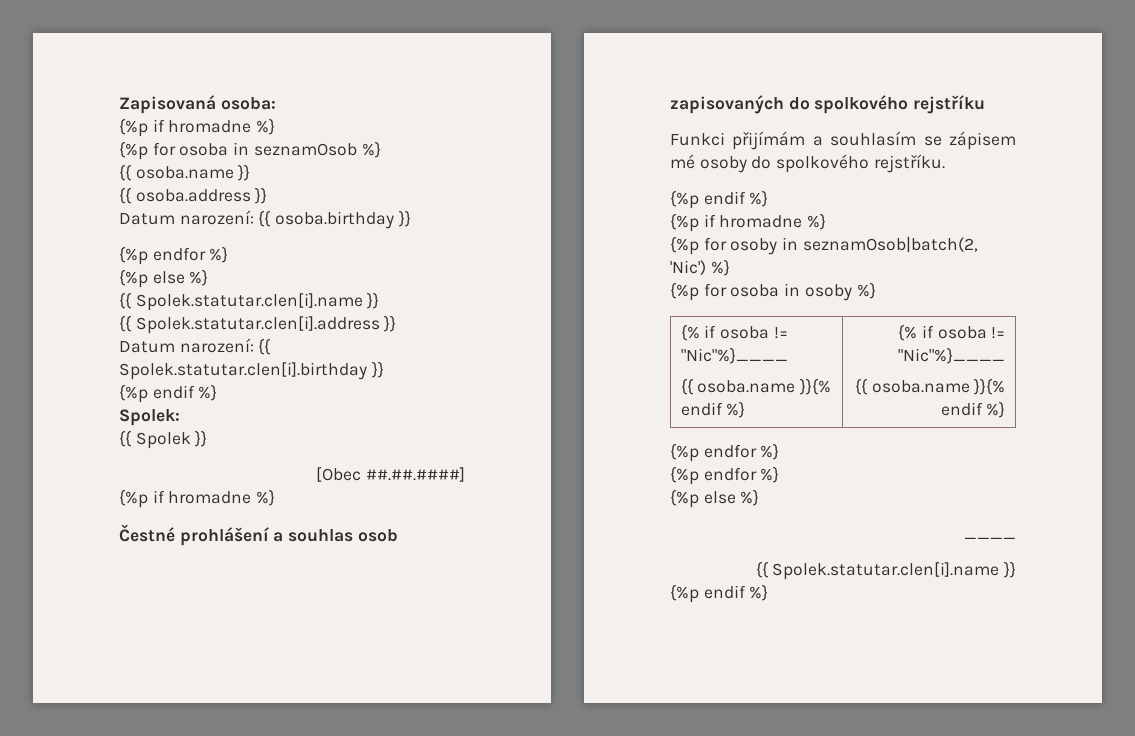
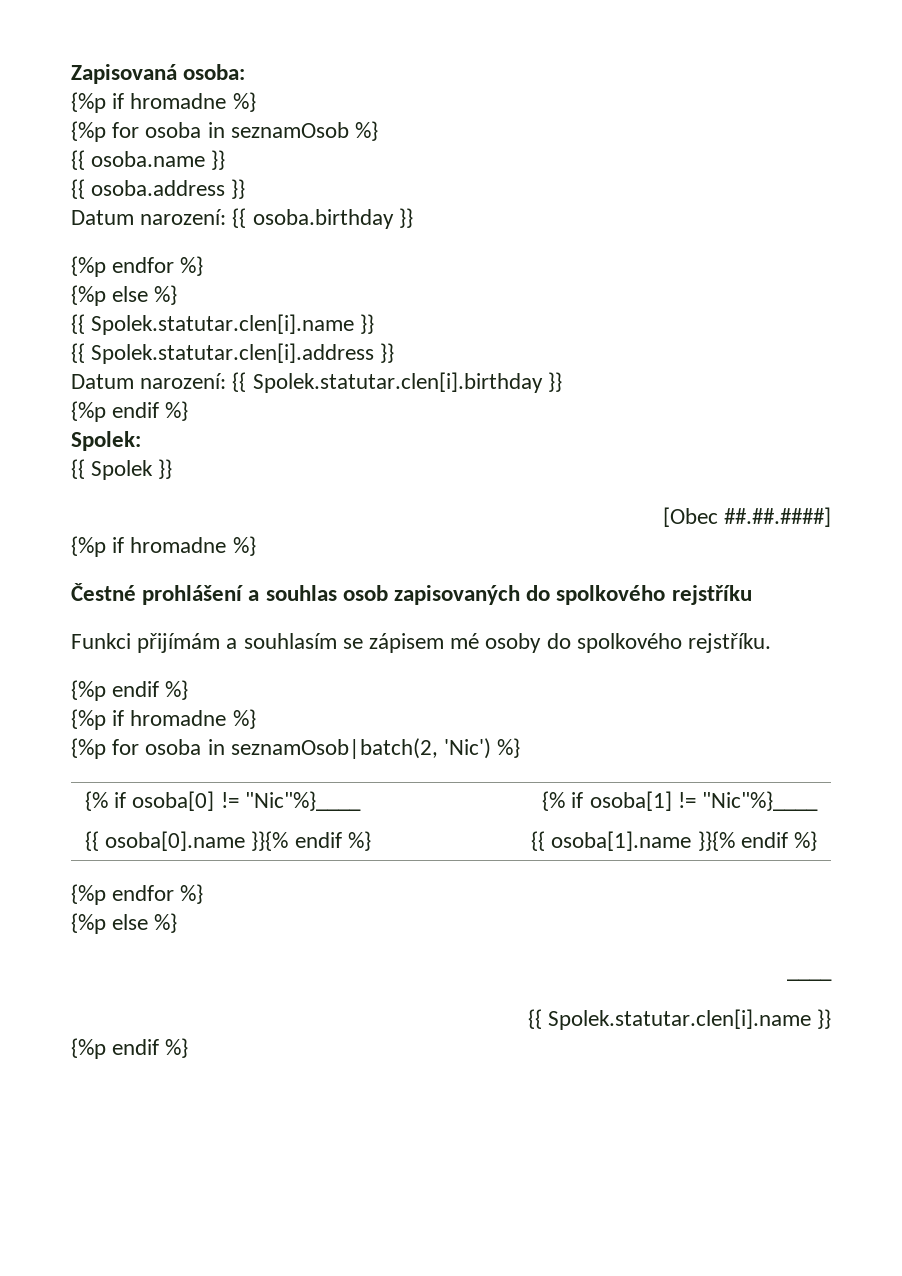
- {%p for osoby in seznamOsob|batch(2, 'Nic') %}
+ {%p for osoba in seznamOsob|batch(2, 'Nic') %}
- {%p for osoba in osoby %}
- {% if osoba != "Nic"%}____
- {{ osoba.name }}{% endif %} | {% if osoba != "Nic"%}____
- {{ osoba.name }}{% endif %}
- {%p endfor %}
+ {% if osoba[0] != "Nic"%}____
+ {{ osoba[0].name }}{% endif %} | {% if osoba[1] != "Nic"%}____
+ {{ osoba[1].name }}{% endif %}

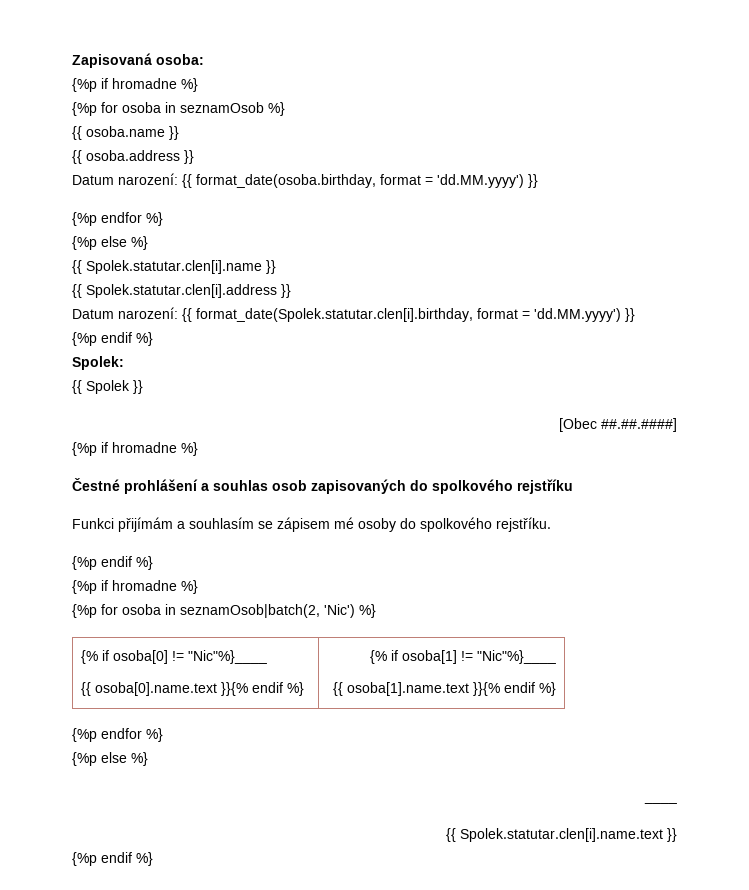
- Datum narození: {{ osoba.birthday }}
+ Datum narození: {{ format_date(osoba.birthday, format = 'dd.MM.yyyy') }}
- Datum narození: {{ Spolek.statutar.clen[i].birthday }}
+ Datum narození: {{ format_date(Spolek.statutar.clen[i].birthday, format = 'dd.MM.yyyy') }}
  {% if osoba[0] != "Nic"%}____
- {{ osoba[0].name }}{% endif %} | {% if osoba[1] != "Nic"%}____
- {{ osoba[1].name }}{% endif %}
+ {{ osoba[0].name.text }}{% endif %} | {% if osoba[1] != "Nic"%}____
+ {{ osoba[1].name.text }}{% endif %}
  ____
- {{ Spolek.statutar.clen[i].name }}
+ {{ Spolek.statutar.clen[i].name.text }}

